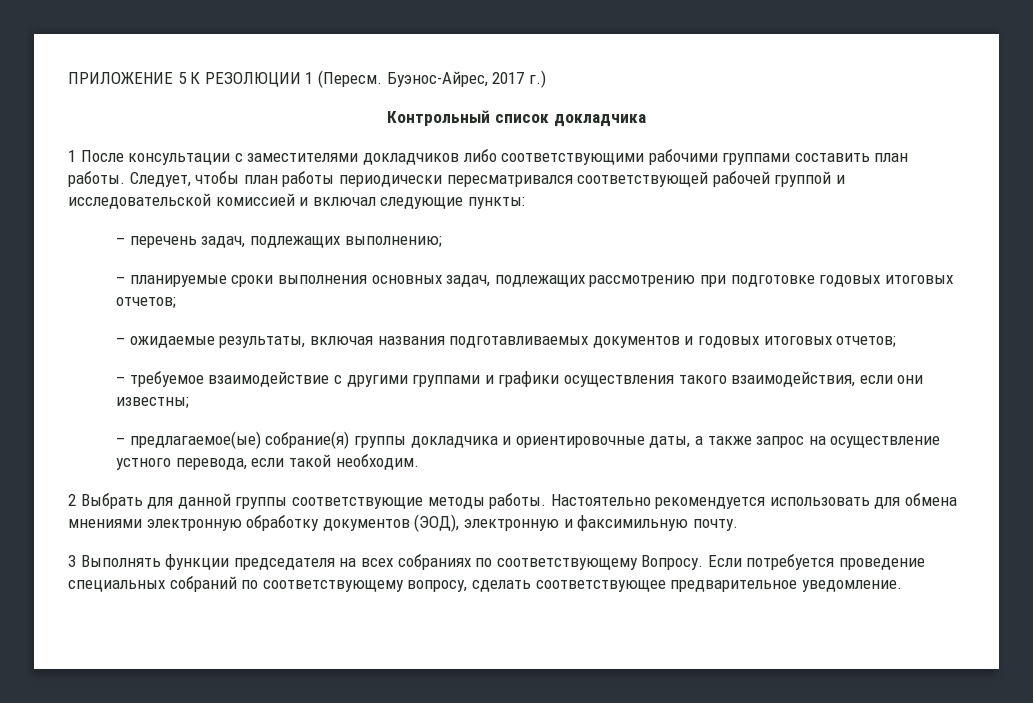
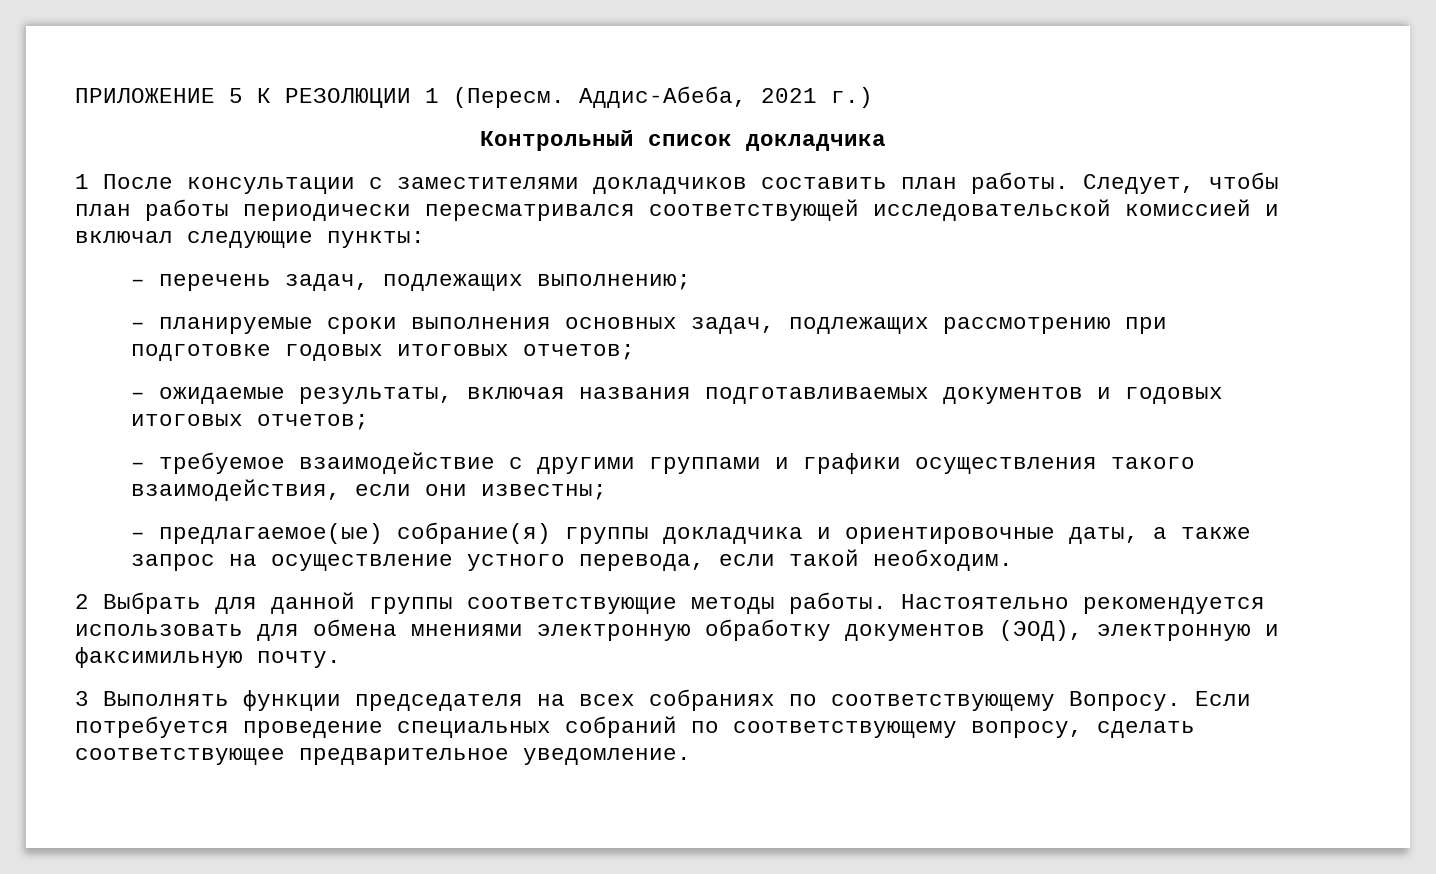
- Буэнос-Айрес, 2017 г.)
+ Аддис-Абеба, 2021 г.)
- 1 После консультации с заместителями докладчиков либо соответствующими рабочими группами составить план работы.
+ 1 После консультации с заместителями докладчиков составить план работы.
- Следует, чтобы план работы периодически пересматривался соответствующей рабочей группой и исследовательской комиссией и включал следующие пункты:
+ Следует, чтобы план работы периодически пересматривался соответствующей исследовательской комиссией и включал следующие пункты:

